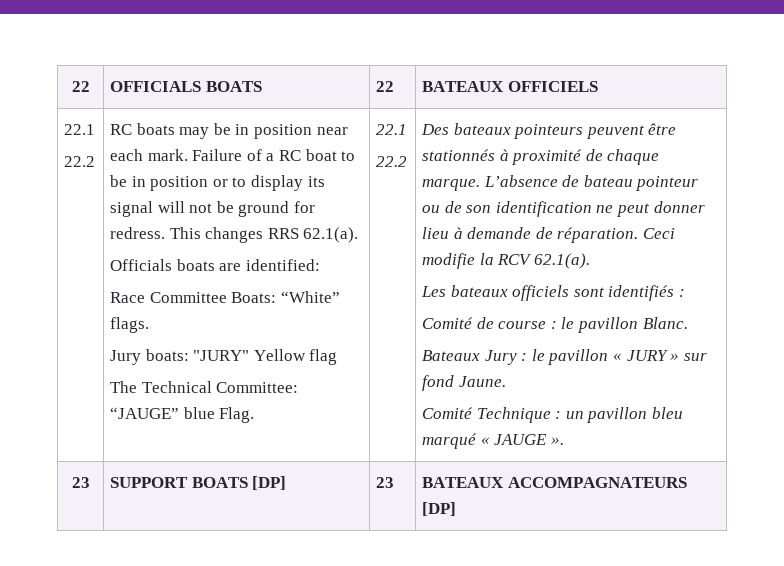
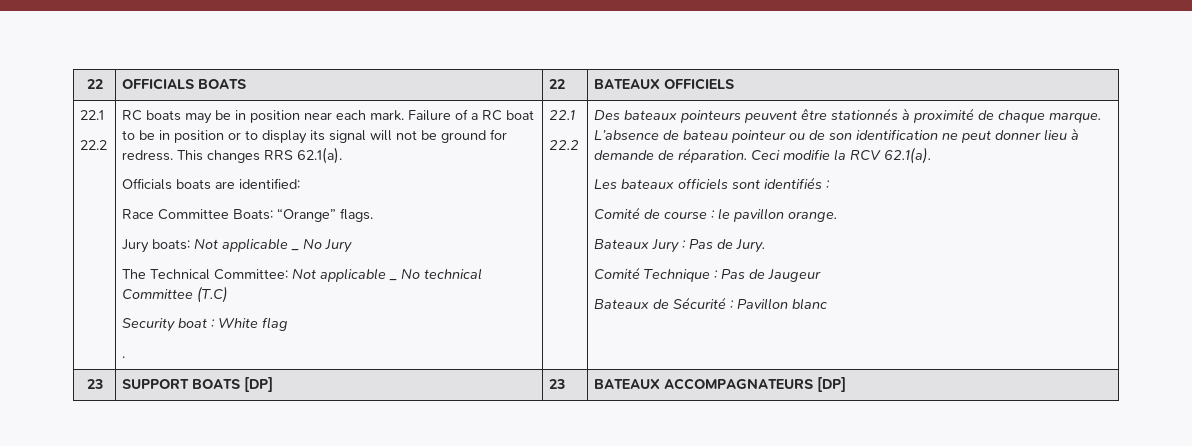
- Race Committee Boats: “White” flags.
+ Race Committee Boats: “Orange” flags.
- Jury boats: "JURY" Yellow flag
- The Technical Committee: “JAUGE” blue Flag.
+ Jury boats: Not applicable _ No Jury
+ The Technical Committee: Not applicable _ No technical Committee (T.C)
+ Security boat : White flag
+ .
- Comité de course : le pavillon Blanc.
+ Comité de course : le pavillon orange.
- Bateaux Jury : le pavillon « JURY » sur fond Jaune.
- Comité Technique : un pavillon bleu marqué « JAUGE ».
+ Bateaux Jury : Pas de Jury.
+ Comité Technique : Pas de Jaugeur
+ Bateaux de Sécurité : Pavillon blanc

